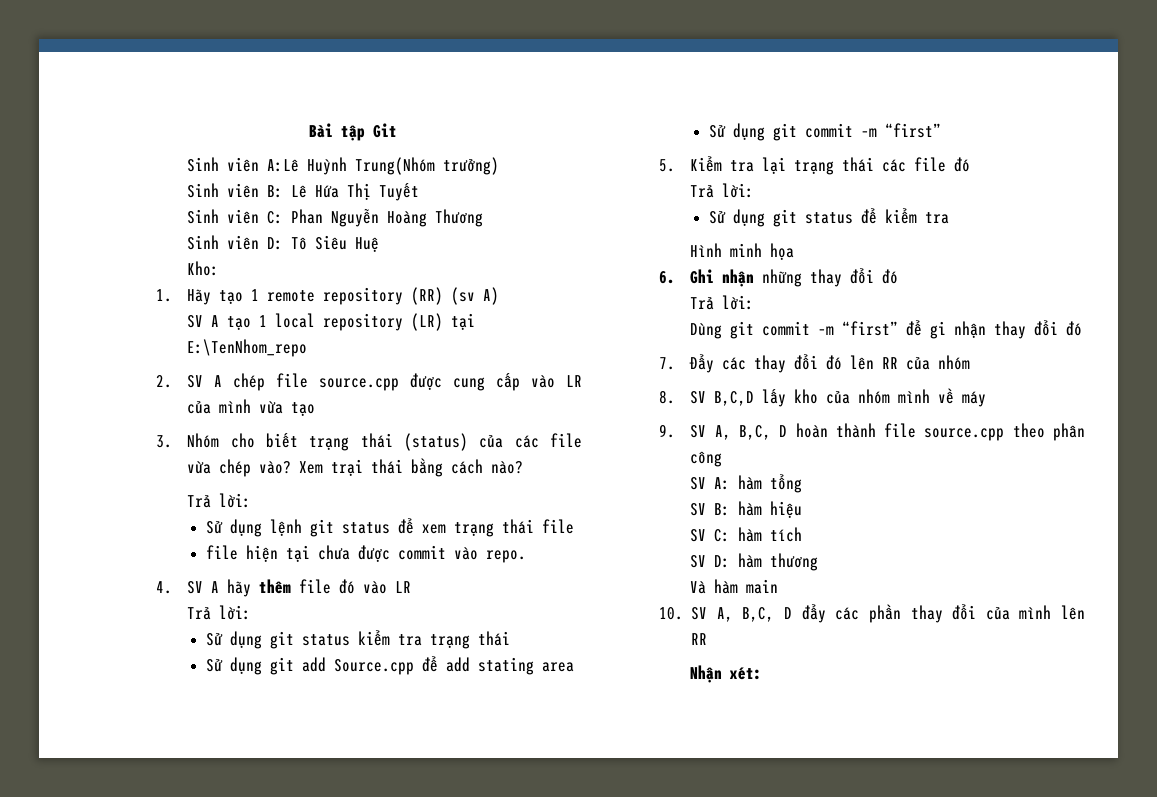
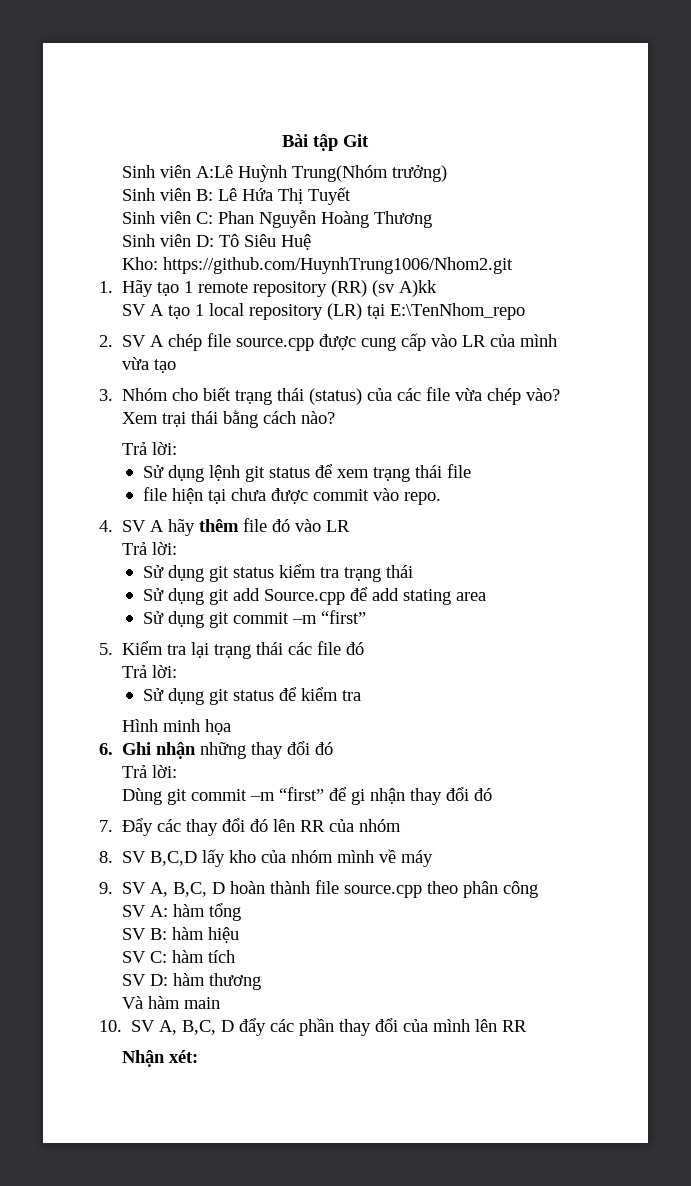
- Kho:
+ Kho: https://github.com/HuynhTrung1006/Nhom2.git
- 1. Hãy tạo 1 remote repository (RR) (sv A)
+ 1. Hãy tạo 1 remote repository (RR) (sv A)kk

